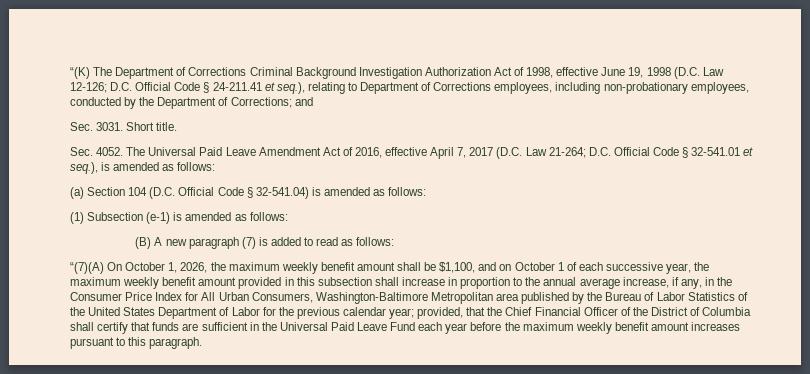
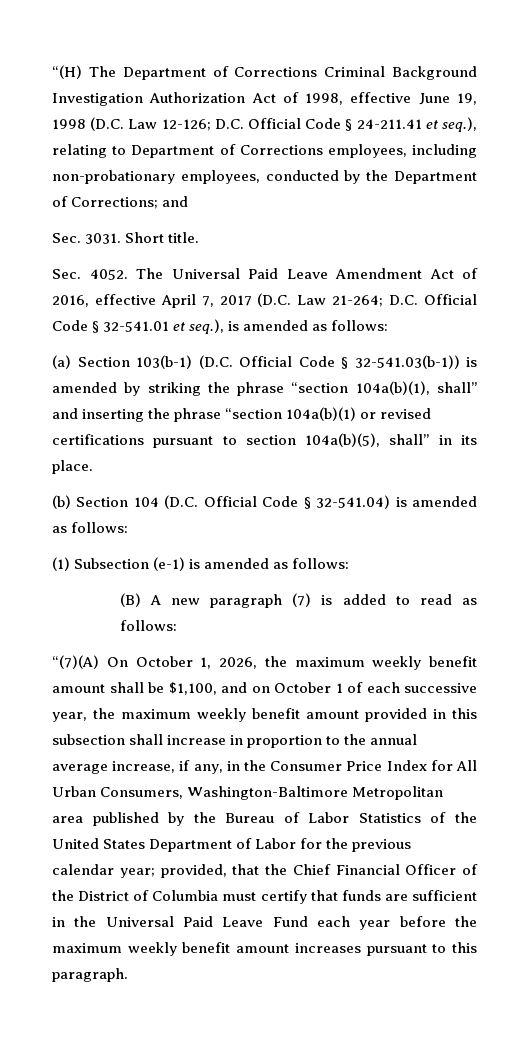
- “(K) The Department of Corrections Criminal Background Investigation Authorization Act of 1998, effective June 19, 1998 (D.C. Law 12-126; D.C. Official Code § 24-211.41 et seq.), relating to Department of Corrections employees, including non-probationary employees, conducted by the Department of Corrections; and
+ “(H) The Department of Corrections Criminal Background Investigation Authorization Act of 1998, effective June 19, 1998 (D.C. Law 12-126; D.C. Official Code § 24-211.41 et seq.), relating to Department of Corrections employees, including non-probationary employees, conducted by the Department of Corrections; and
- (a) Section 104 (D.C. Official Code § 32-541.04) is amended as follows:
+ (a) Section 103(b-1) (D.C. Official Code § 32-541.03(b-1)) is amended by striking the phrase “section 104a(b)(1), shall” and inserting the phrase “section 104a(b)(1) or revised certifications pursuant to section 104a(b)(5), shall” in its place.
+ (b) Section 104 (D.C. Official Code § 32-541.04) is amended as follows:
- provided, that the Chief Financial Officer of the District of Columbia shall certify that funds are sufficient in the Universal Paid Leave Fund each year before the maximum weekly benefit amount increases pursuant to this paragraph.
+ provided, that the Chief Financial Officer of the District of Columbia must certify that funds are sufficient in the Universal Paid Leave Fund each year before the maximum weekly benefit amount increases pursuant to this paragraph.

